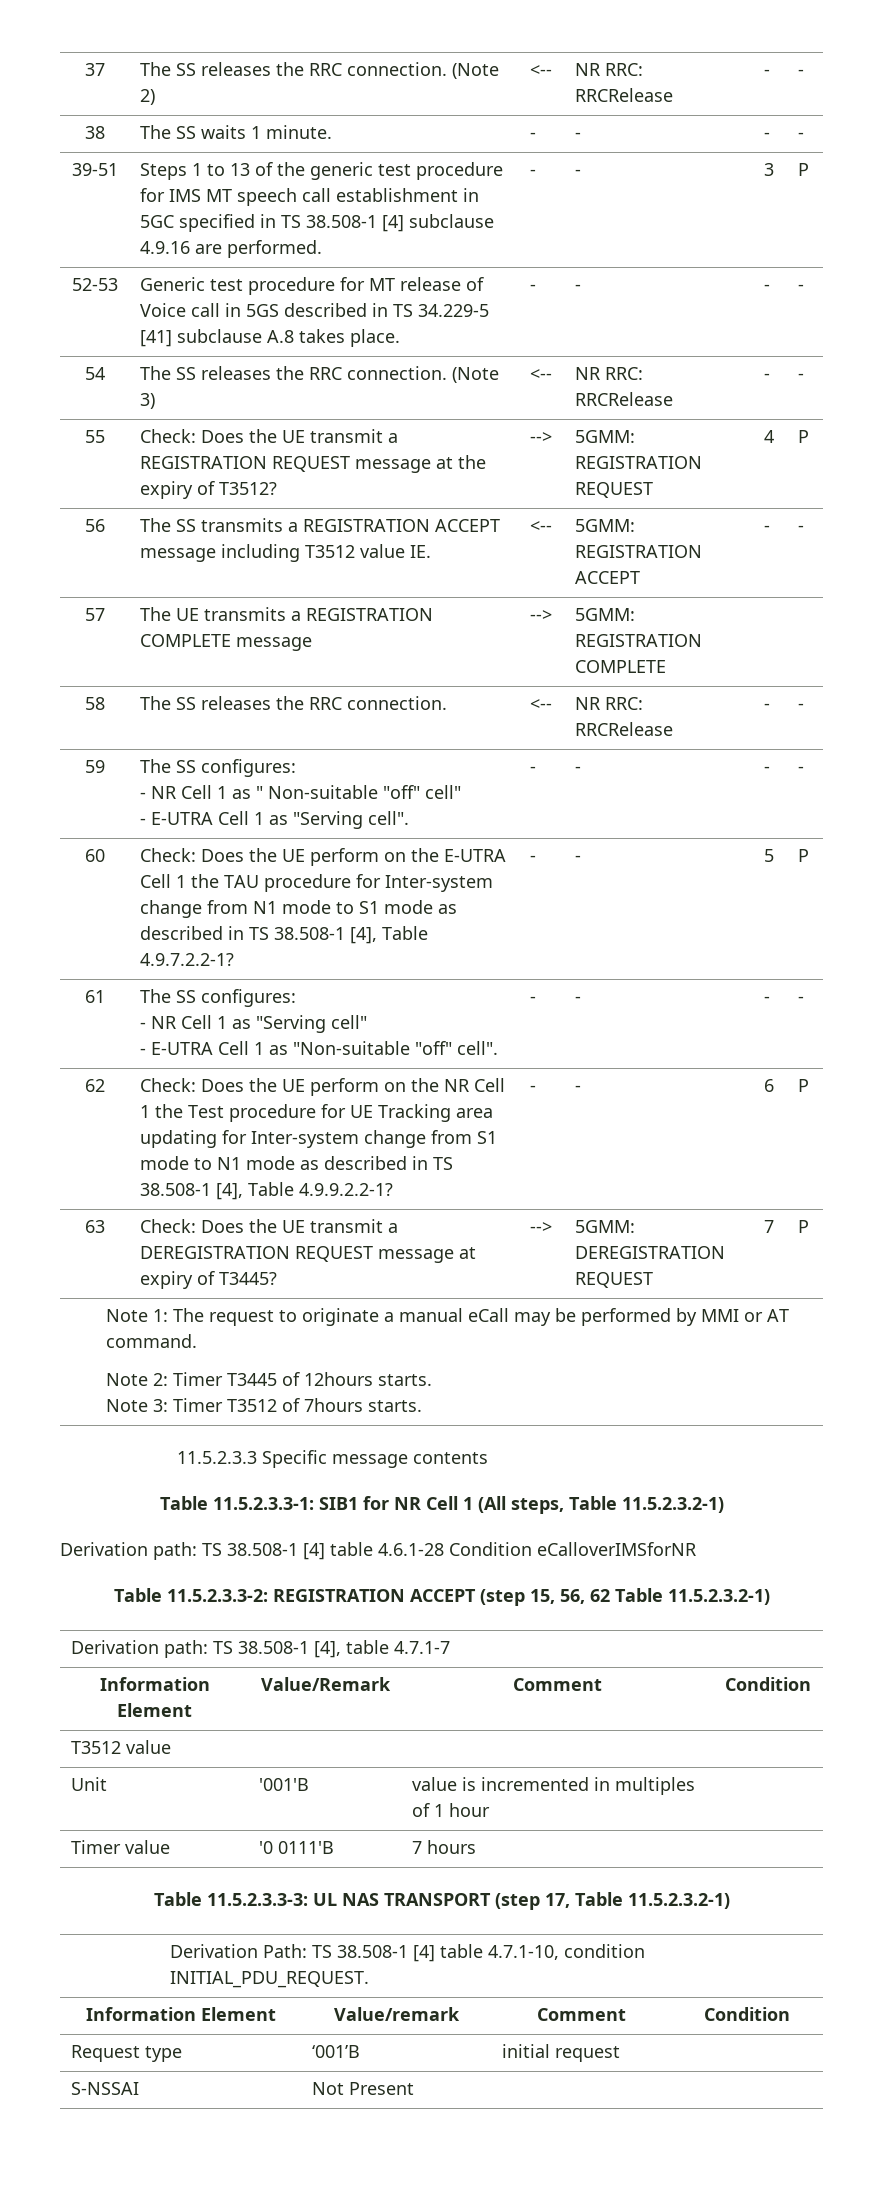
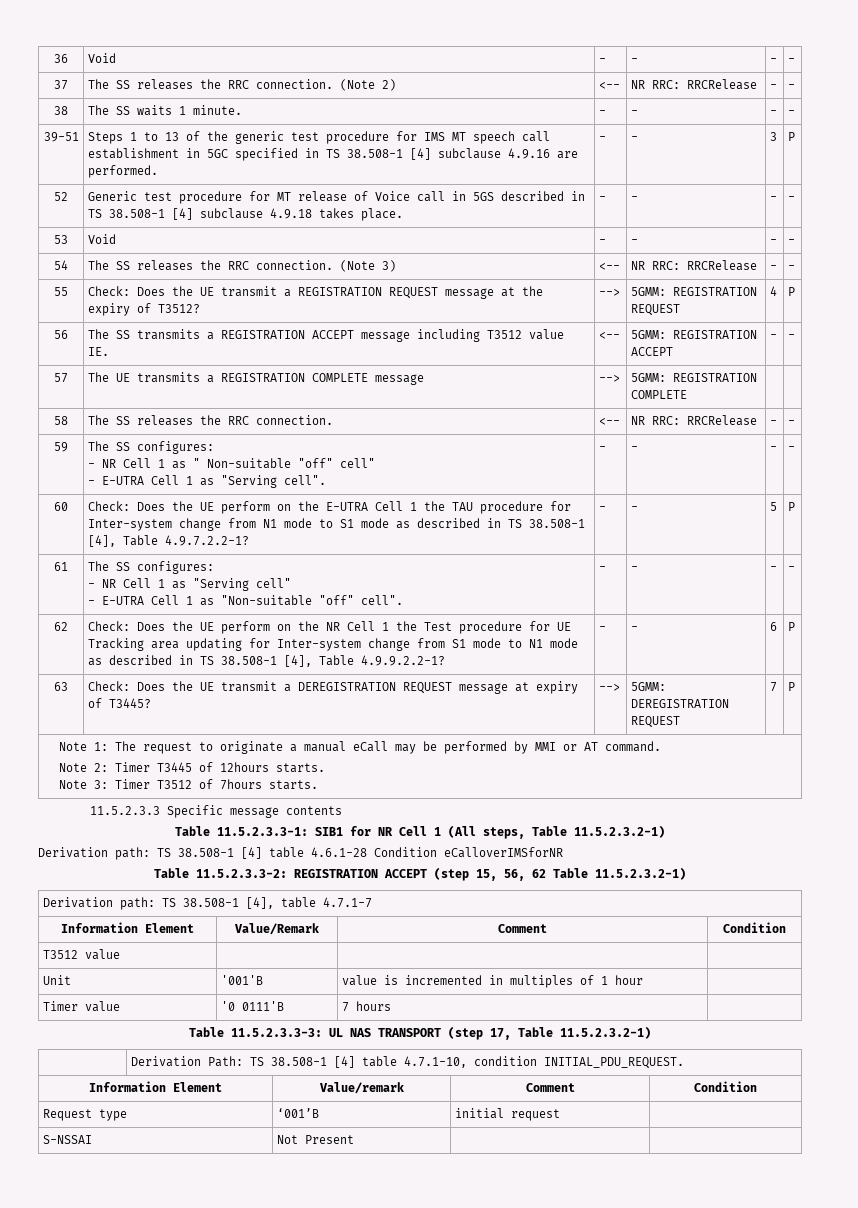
+ 36 | Void | - | - | - | -
- 52-53 | Generic test procedure for MT release of Voice call in 5GS described in TS 34.229-5 [41] subclause A.8 takes place. | - | - | - | -
+ 52 | Generic test procedure for MT release of Voice call in 5GS described in TS 38.508-1 [4] subclause 4.9.18 takes place. | - | - | - | -
+ 53 | Void | - | - | - | -

